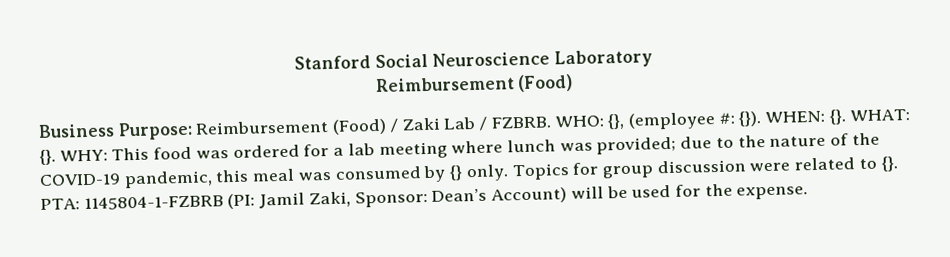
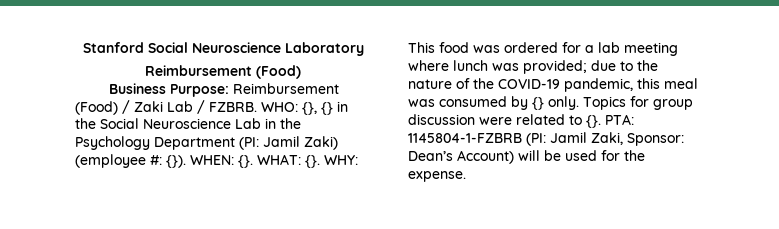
- WHO: {}, (employee #: {}).
+ WHO: {}, {} in the Social Neuroscience Lab in the Psychology Department (PI: Jamil Zaki) (employee #: {}).

